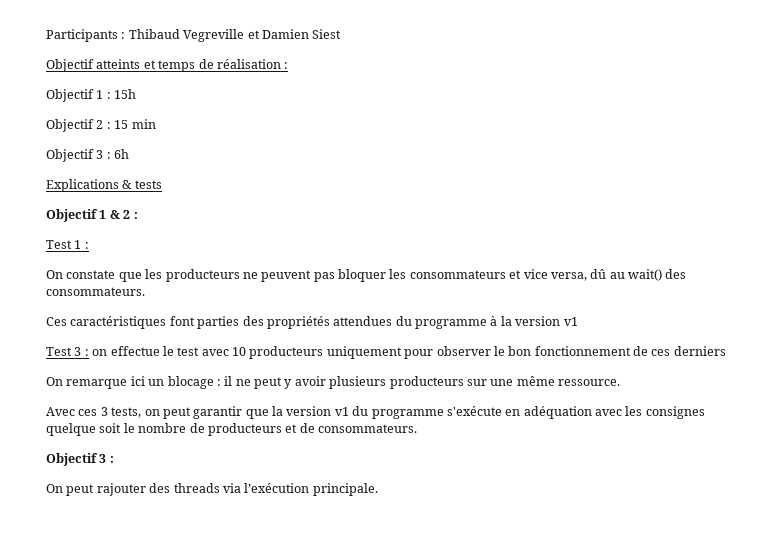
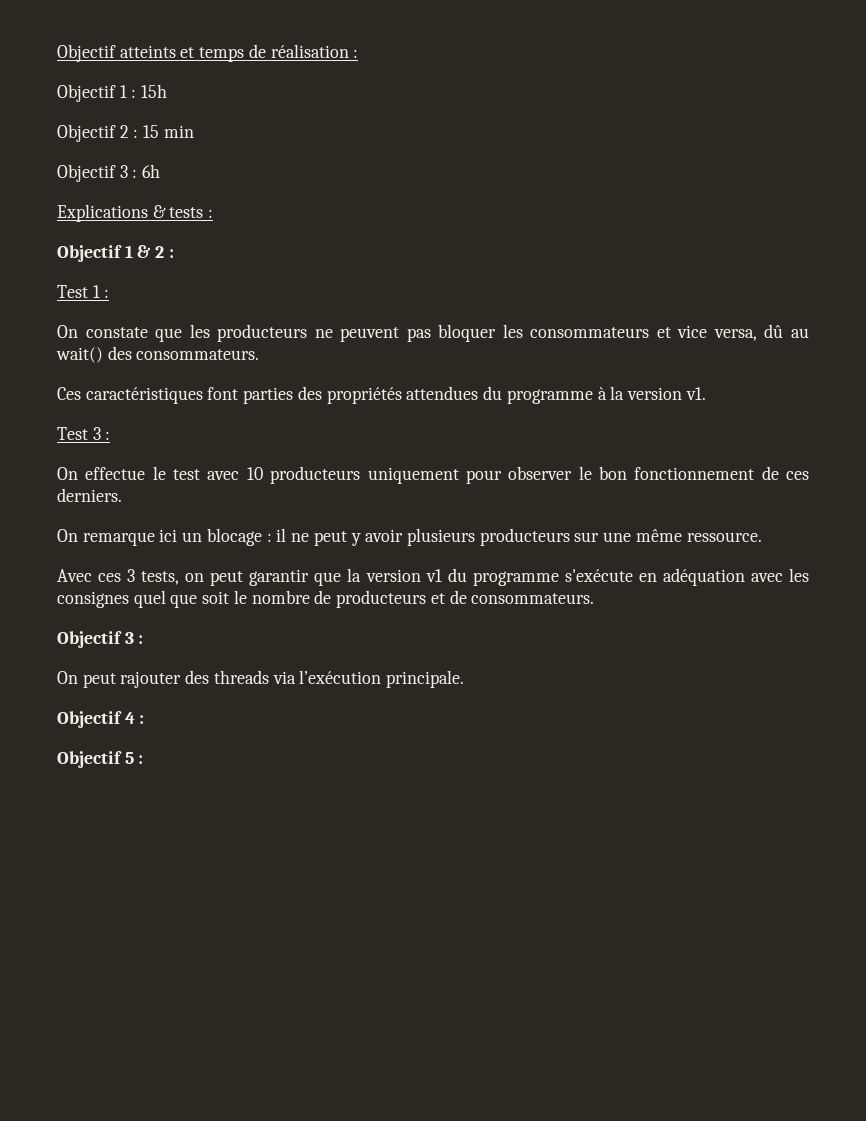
- Participants : Thibaud Vegreville et Damien Siest
- Explications & tests
+ Explications & tests :
- Ces caractéristiques font parties des propriétés attendues du programme à la version v1
+ Ces caractéristiques font parties des propriétés attendues du programme à la version v1.
- Test 3 : on effectue le test avec 10 producteurs uniquement pour observer le bon fonctionnement de ces derniers
+ Test 3 :
+ On effectue le test avec 10 producteurs uniquement pour observer le bon fonctionnement de ces derniers.
- Avec ces 3 tests, on peut garantir que la version v1 du programme s'exécute en adéquation avec les consignes quelque soit le nombre de producteurs et de consommateurs.
+ Avec ces 3 tests, on peut garantir que la version v1 du programme s'exécute en adéquation avec les consignes quel que soit le nombre de producteurs et de consommateurs.
+ Objectif 4 :
+ Objectif 5 :

